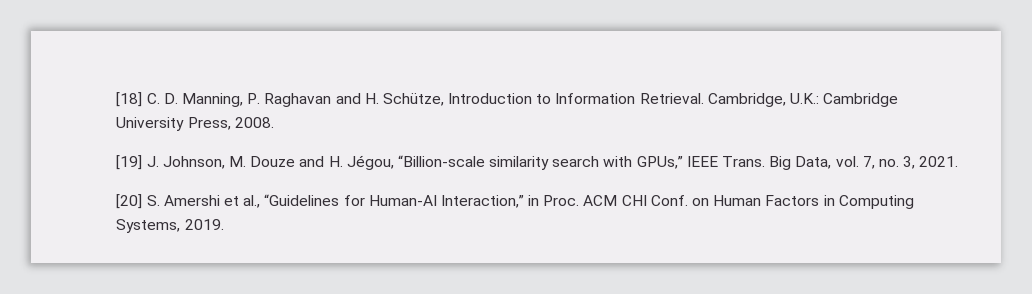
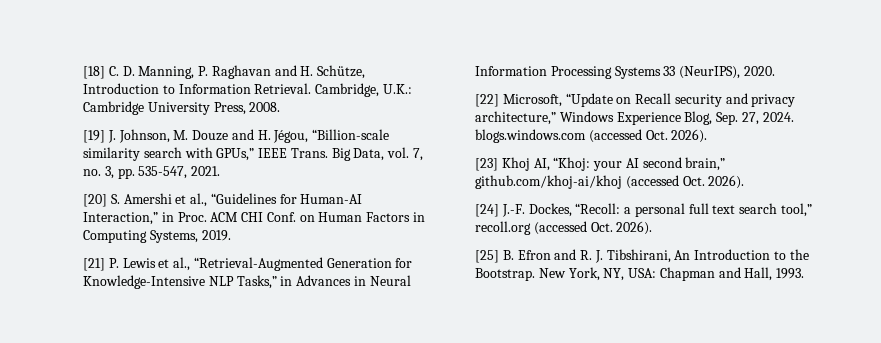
- Big Data, vol. 7, no. 3, 2021.
+ Big Data, vol. 7, no. 3, pp. 535-547, 2021.
+ [21] P. Lewis et al., “Retrieval-Augmented Generation for Knowledge-Intensive NLP Tasks,” in Advances in Neural Information Processing Systems 33 (NeurIPS), 2020.
+ [22] Microsoft, “Update on Recall security and privacy architecture,” Windows Experience Blog, Sep. 27, 2024. blogs.windows.com (accessed Oct. 2026).
+ [23] Khoj AI, “Khoj: your AI second brain,” github.com/khoj-ai/khoj (accessed Oct. 2026).
+ [24] J.-F. Dockes, “Recoll: a personal full text search tool,” recoll.org (accessed Oct. 2026).
+ [25] B. Efron and R. J. Tibshirani, An Introduction to the Bootstrap. New York, NY, USA: Chapman and Hall, 1993.

